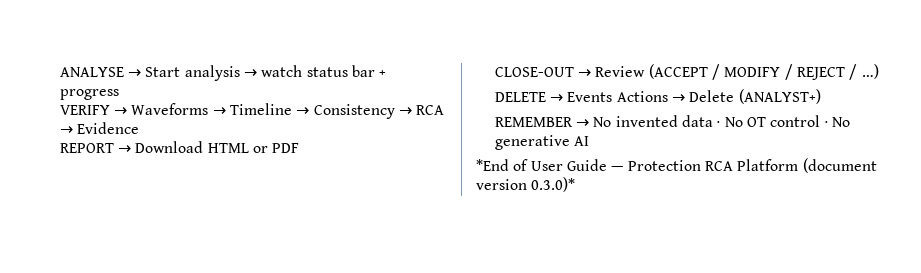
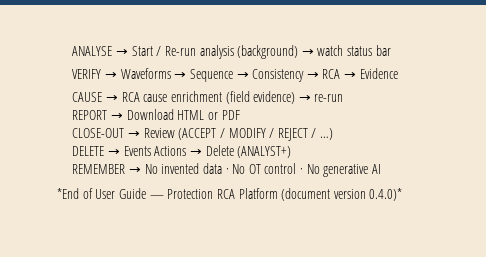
- ANALYSE → Start analysis → watch status bar + progress
+ ANALYSE → Start / Re-run analysis (background) → watch status bar
- VERIFY → Waveforms → Timeline → Consistency → RCA → Evidence
+ VERIFY → Waveforms → Sequence → Consistency → RCA → Evidence
+ CAUSE → RCA cause enrichment (field evidence) → re-run
- *End of User Guide — Protection RCA Platform (document version 0.3.0)*
+ *End of User Guide — Protection RCA Platform (document version 0.4.0)*

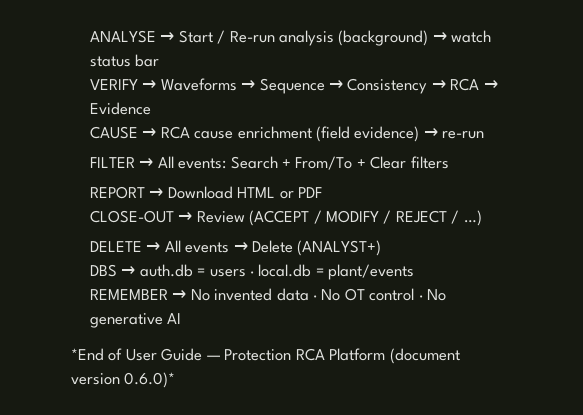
+ FILTER → All events: Search + From/To + Clear filters
- DELETE → Events Actions → Delete (ANALYST+)
+ DELETE → All events → Delete (ANALYST+)
+ DBS → auth.db = users · local.db = plant/events
- *End of User Guide — Protection RCA Platform (document version 0.4.0)*
+ *End of User Guide — Protection RCA Platform (document version 0.6.0)*

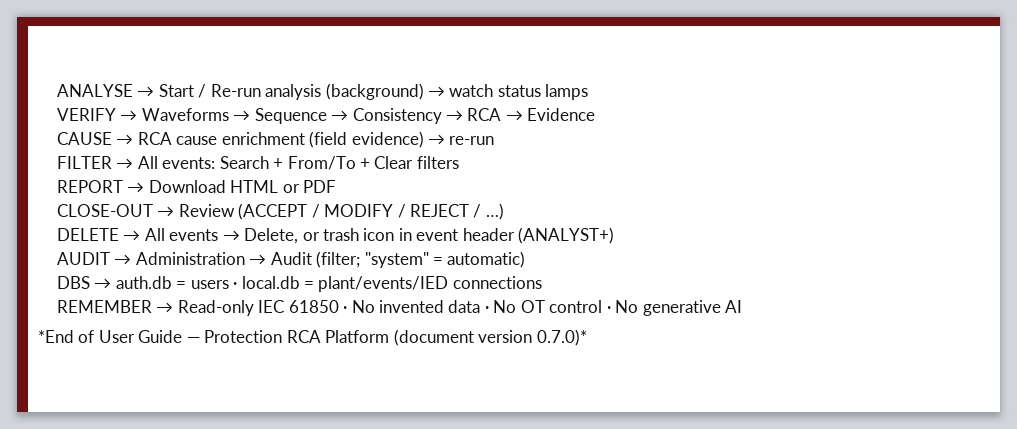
- ANALYSE → Start / Re-run analysis (background) → watch status bar
+ ANALYSE → Start / Re-run analysis (background) → watch status lamps
- DELETE → All events → Delete (ANALYST+)
+ DELETE → All events → Delete, or trash icon in event header (ANALYST+)
+ AUDIT → Administration → Audit (filter; "system" = automatic)
- DBS → auth.db = users · local.db = plant/events
+ DBS → auth.db = users · local.db = plant/events/IED connections
- REMEMBER → No invented data · No OT control · No generative AI
+ REMEMBER → Read-only IEC 61850 · No invented data · No OT control · No generative AI
- *End of User Guide — Protection RCA Platform (document version 0.6.0)*
+ *End of User Guide — Protection RCA Platform (document version 0.7.0)*

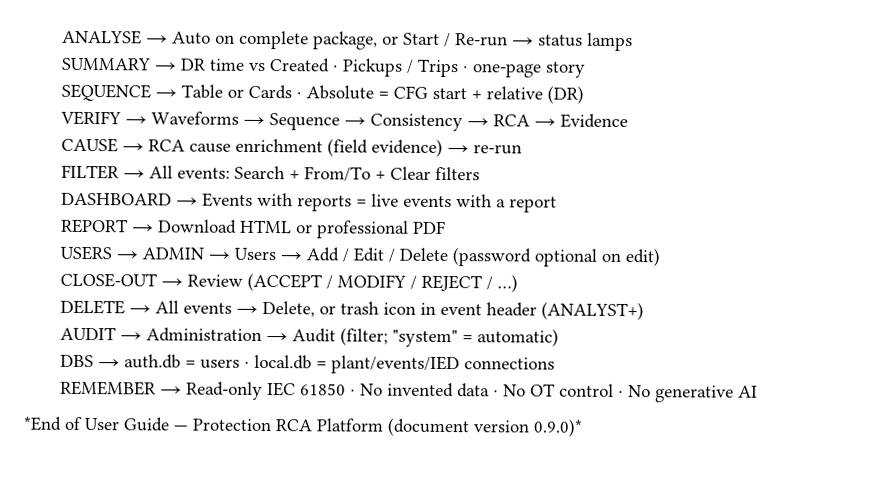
- ANALYSE → Start / Re-run analysis (background) → watch status lamps
+ ANALYSE → Auto on complete package, or Start / Re-run → status lamps
+ SUMMARY → DR time vs Created · Pickups / Trips · one-page story
+ SEQUENCE → Table or Cards · Absolute = CFG start + relative (DR)
+ DASHBOARD → Events with reports = live events with a report
- REPORT → Download HTML or PDF
+ REPORT → Download HTML or professional PDF
+ USERS → ADMIN → Users → Add / Edit / Delete (password optional on edit)
- *End of User Guide — Protection RCA Platform (document version 0.7.0)*
+ *End of User Guide — Protection RCA Platform (document version 0.9.0)*

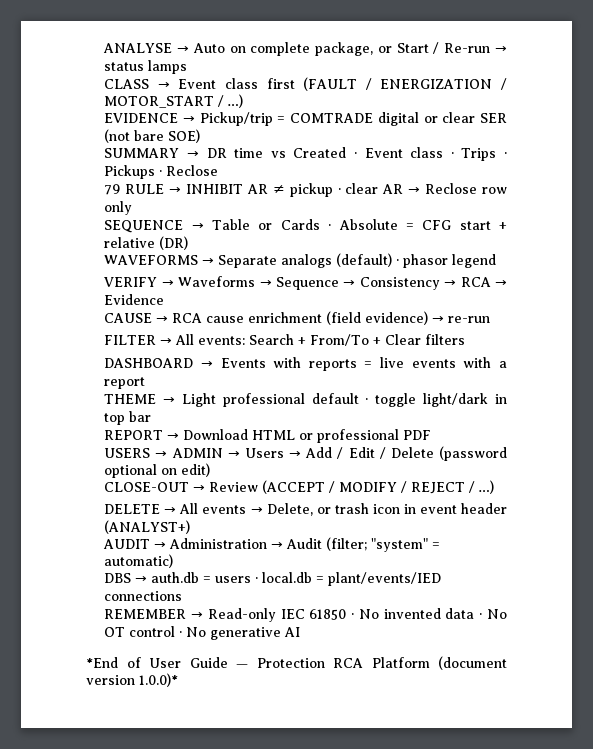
+ CLASS → Event class first (FAULT / ENERGIZATION / MOTOR_START / …)
+ EVIDENCE → Pickup/trip = COMTRADE digital or clear SER (not bare SOE)
- SUMMARY → DR time vs Created · Pickups / Trips · one-page story
+ SUMMARY → DR time vs Created · Event class · Trips · Pickups · Reclose
+ 79 RULE → INHIBIT AR ≠ pickup · clear AR → Reclose row only
+ WAVEFORMS → Separate analogs (default) · phasor legend
+ THEME → Light professional default · toggle light/dark in top bar
- *End of User Guide — Protection RCA Platform (document version 0.9.0)*
+ *End of User Guide — Protection RCA Platform (document version 1.0.0)*

